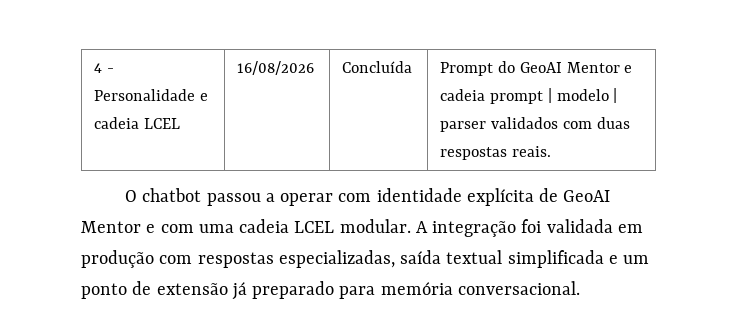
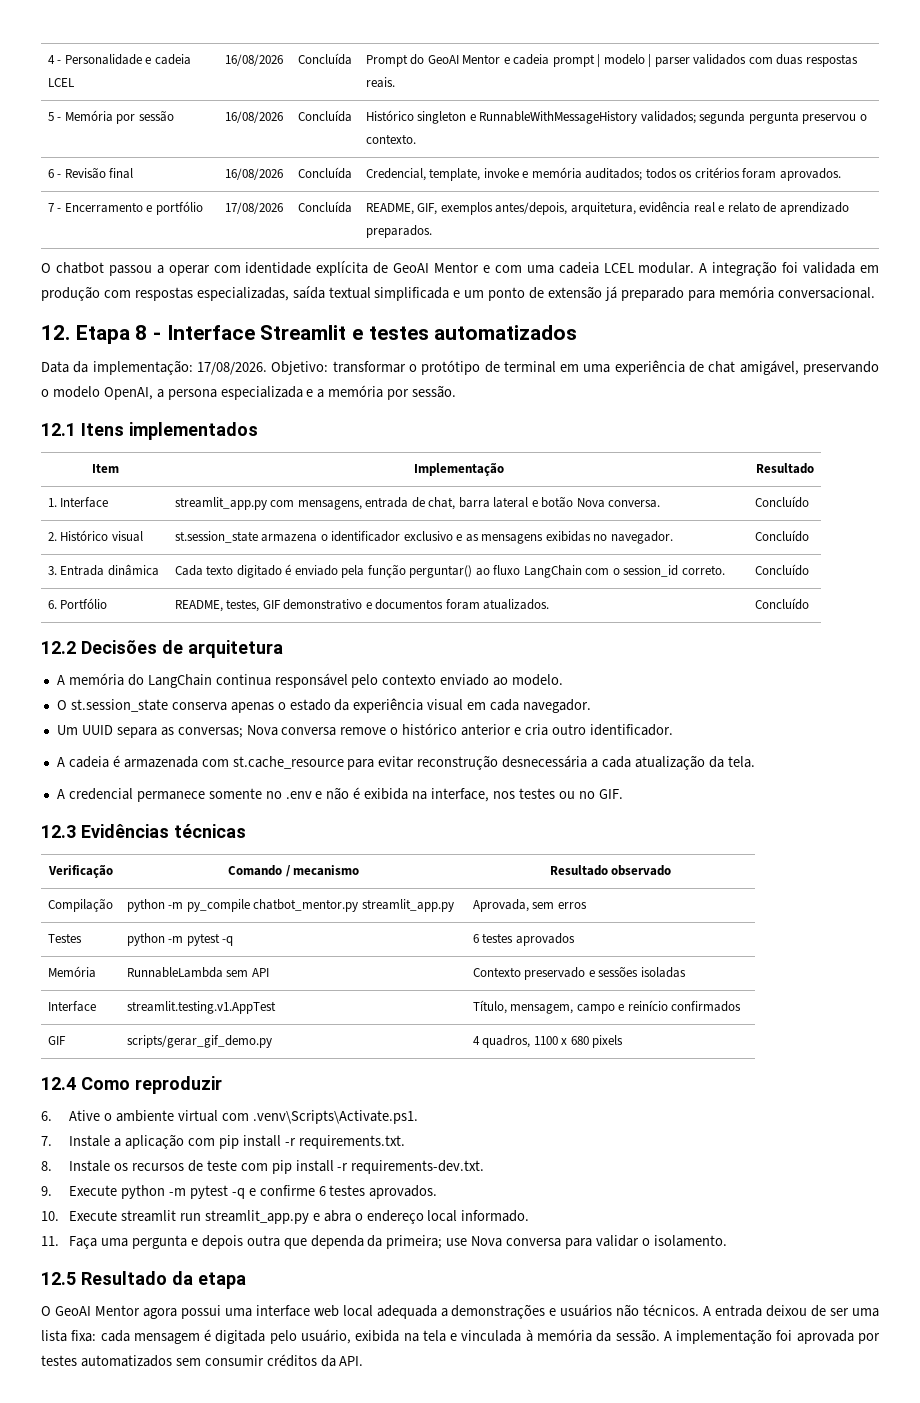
+ 5 - Memória por sessão | 16/08/2026 | Concluída | Histórico singleton e RunnableWithMessageHistory validados; segunda pergunta preservou o contexto.
+ 6 - Revisão final | 16/08/2026 | Concluída | Credencial, template, invoke e memória auditados; todos os critérios foram aprovados.
+ 7 - Encerramento e portfólio | 17/08/2026 | Concluída | README, GIF, exemplos antes/depois, arquitetura, evidência real e relato de aprendizado preparados.
+ 12. Etapa 8 - Interface Streamlit e testes automatizados
+ Data da implementação: 17/08/2026. Objetivo: transformar o protótipo de terminal em uma experiência de chat amigável, preservando o modelo OpenAI, a persona especializada e a memória por sessão.
+ 12.1 Itens implementados
+ Item | Implementação | Resultado
+ 1. Interface | streamlit_app.py com mensagens, entrada de chat, barra lateral e botão Nova conversa. | Concluído
+ 2. Histórico visual | st.session_state armazena o identificador exclusivo e as mensagens exibidas no navegador. | Concluído
+ 3. Entrada dinâmica | Cada texto digitado é enviado pela função perguntar() ao fluxo LangChain com o session_id correto. | Concluído
+ 6. Portfólio | README, testes, GIF demonstrativo e documentos foram atualizados. | Concluído
+ 12.2 Decisões de arquitetura
+ A memória do LangChain continua responsável pelo contexto enviado ao modelo.
+ O st.session_state conserva apenas o estado da experiência visual em cada navegador.
+ Um UUID separa as conversas; Nova conversa remove o histórico anterior e cria outro identificador.
+ A cadeia é armazenada com st.cache_resource para evitar reconstrução desnecessária a cada atualização da tela.
+ A credencial permanece somente no .env e não é exibida na interface, nos testes ou no GIF.
+ 12.3 Evidências técnicas
+ Verificação | Comando / mecanismo | Resultado observado
+ Compilação | python -m py_compile chatbot_mentor.py streamlit_app.py | Aprovada, sem erros
+ Testes | python -m pytest -q | 6 testes aprovados
+ Memória | RunnableLambda sem API | Contexto preservado e sessões isoladas
+ Interface | streamlit.testing.v1.AppTest | Título, mensagem, campo e reinício confirmados
+ GIF | scripts/gerar_gif_demo.py | 4 quadros, 1100 x 680 pixels
+ 12.4 Como reproduzir
+ 6. Ative o ambiente virtual com .venv\Scripts\Activate.ps1.
+ 7. Instale a aplicação com pip install -r requirements.txt.
+ 8. Instale os recursos de teste com pip install -r requirements-dev.txt.
+ 9. Execute python -m pytest -q e confirme 6 testes aprovados.
+ 10. Execute streamlit run streamlit_app.py e abra o endereço local informado.
+ 11. Faça uma pergunta e depois outra que dependa da primeira; use Nova conversa para validar o isolamento.
+ 12.5 Resultado da etapa
+ O GeoAI Mentor agora possui uma interface web local adequada a demonstrações e usuários não técnicos. A entrada deixou de ser uma lista fixa: cada mensagem é digitada pelo usuário, exibida na tela e vinculada à memória da sessão. A implementação foi aprovada por testes automatizados sem consumir créditos da API.

